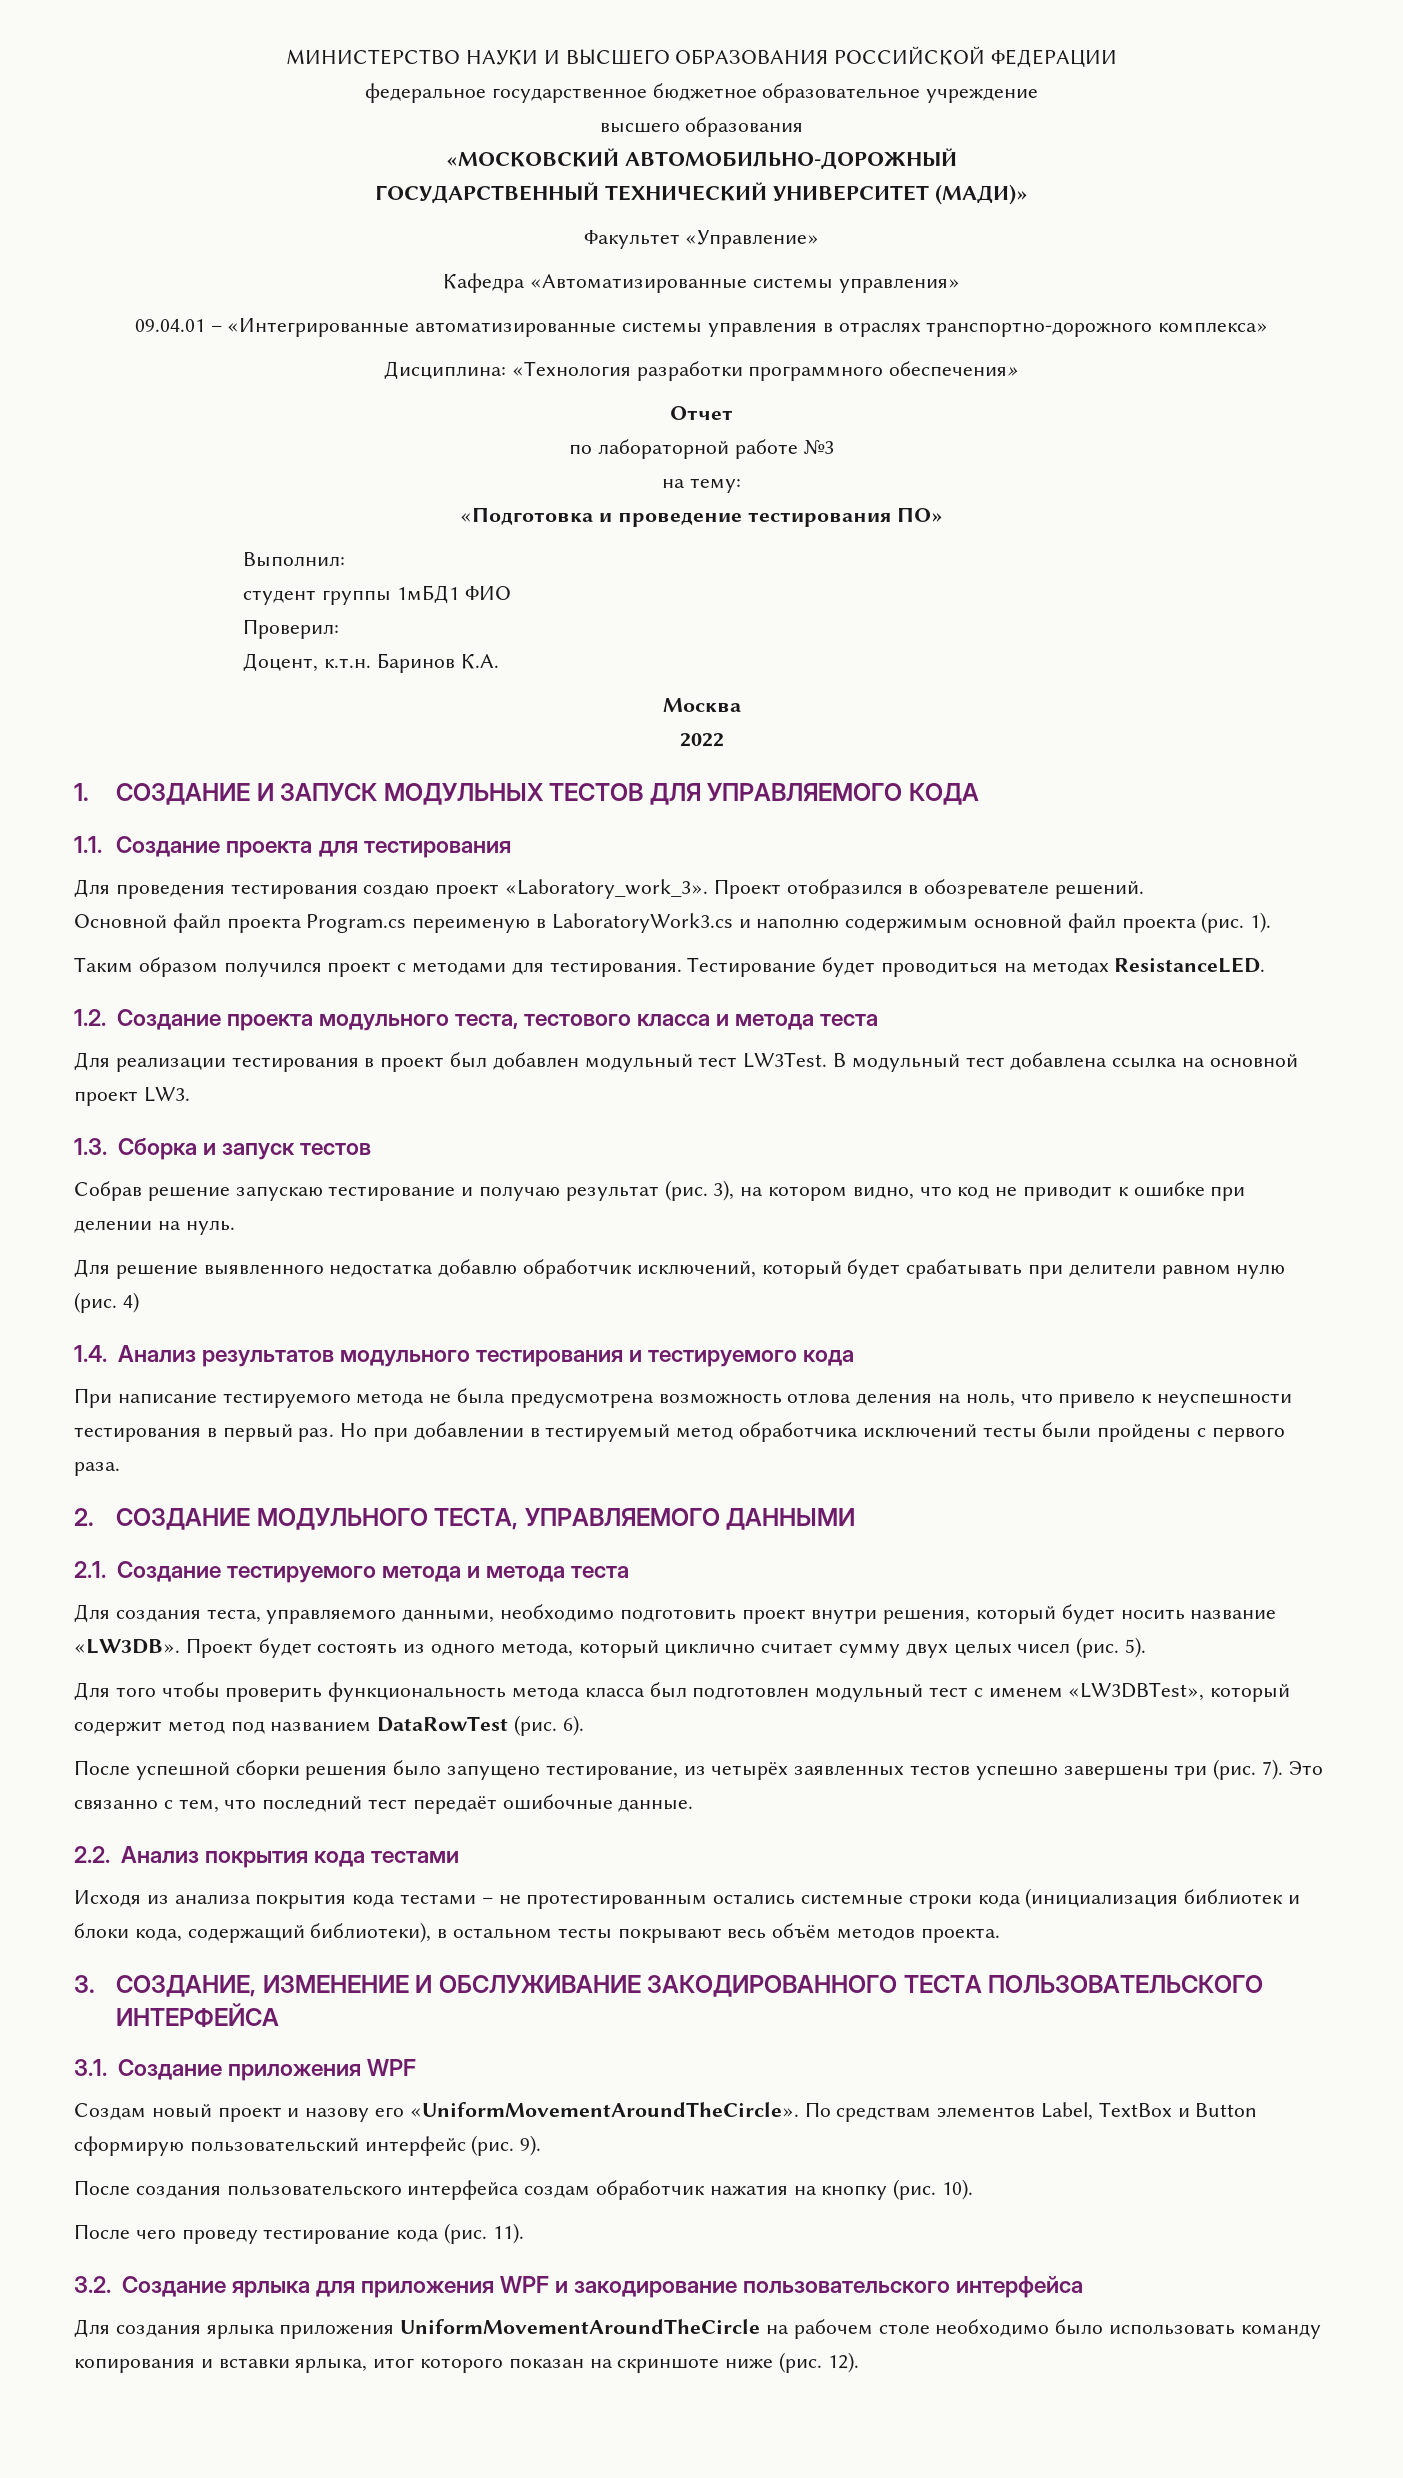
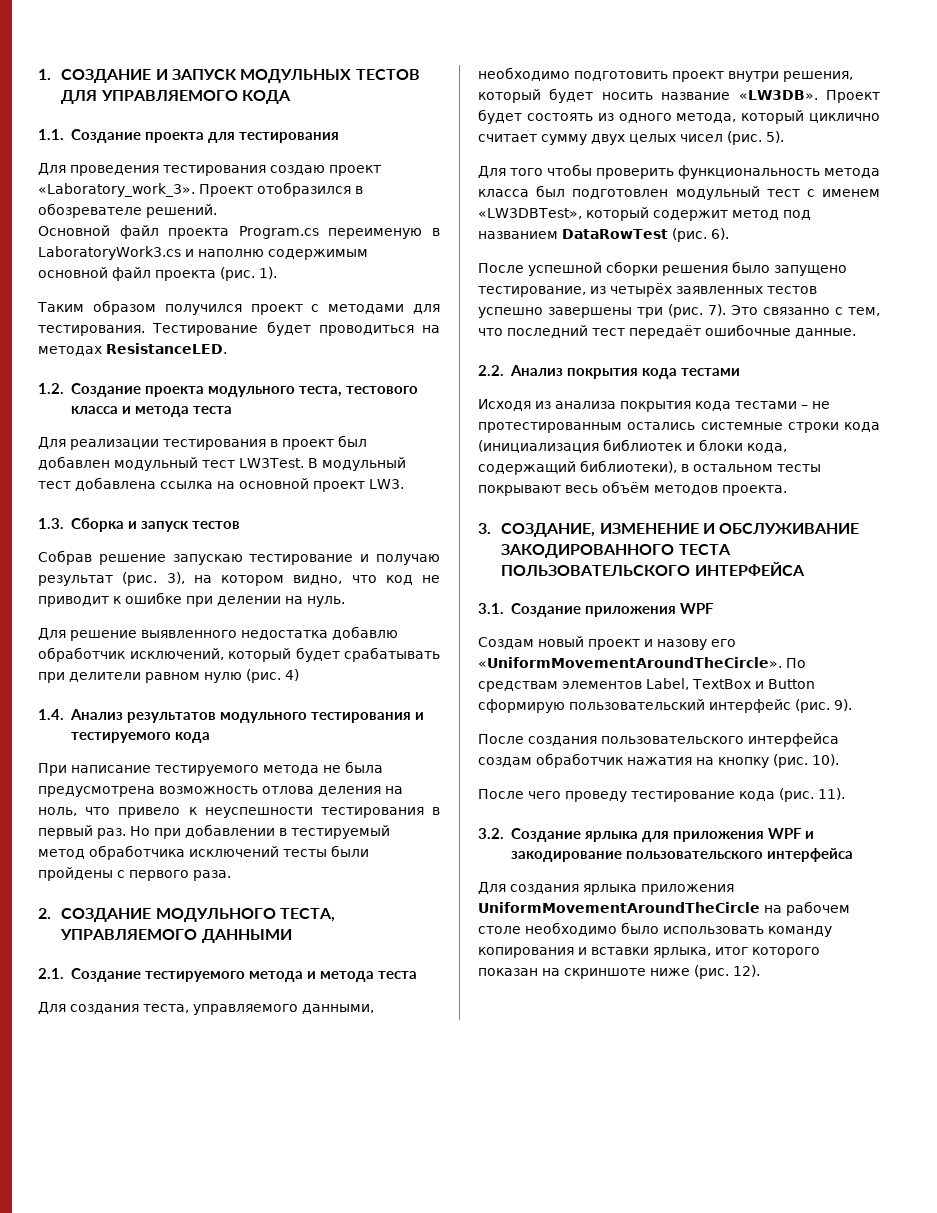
- МИНИСТЕРСТВО НАУКИ И ВЫСШЕГО ОБРАЗОВАНИЯ РОССИЙСКОЙ ФЕДЕРАЦИИ
- федеральное государственное бюджетное образовательное учреждение
- высшего образования
- «МОСКОВСКИЙ АВТОМОБИЛЬНО-ДОРОЖНЫЙ
- ГОСУДАРСТВЕННЫЙ ТЕХНИЧЕСКИЙ УНИВЕРСИТЕТ (МАДИ)»
- Факультет «Управление»
- Кафедра «Автоматизированные системы управления»
- 09.04.01 – «Интегрированные автоматизированные системы управления в отраслях транспортно-дорожного комплекса»
- Дисциплина: «Технология разработки программного обеспечения»
- Отчет
- по лабораторной работе №3
- на тему:
- «Подготовка и проведение тестирования ПО»
- Выполнил:
- студент группы 1мБД1 ФИО
- Проверил:
- Доцент, к.т.н. Баринов К.А.
- Москва
- 2022

